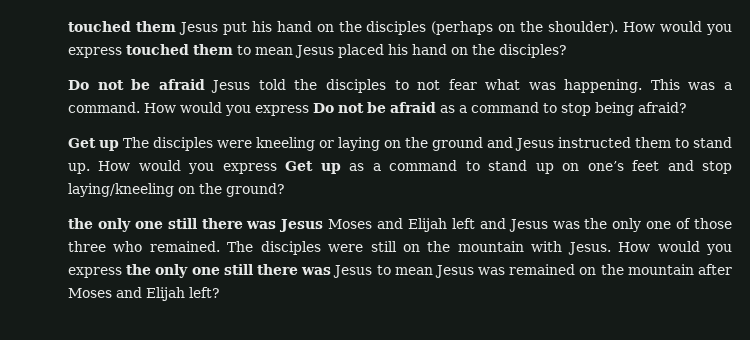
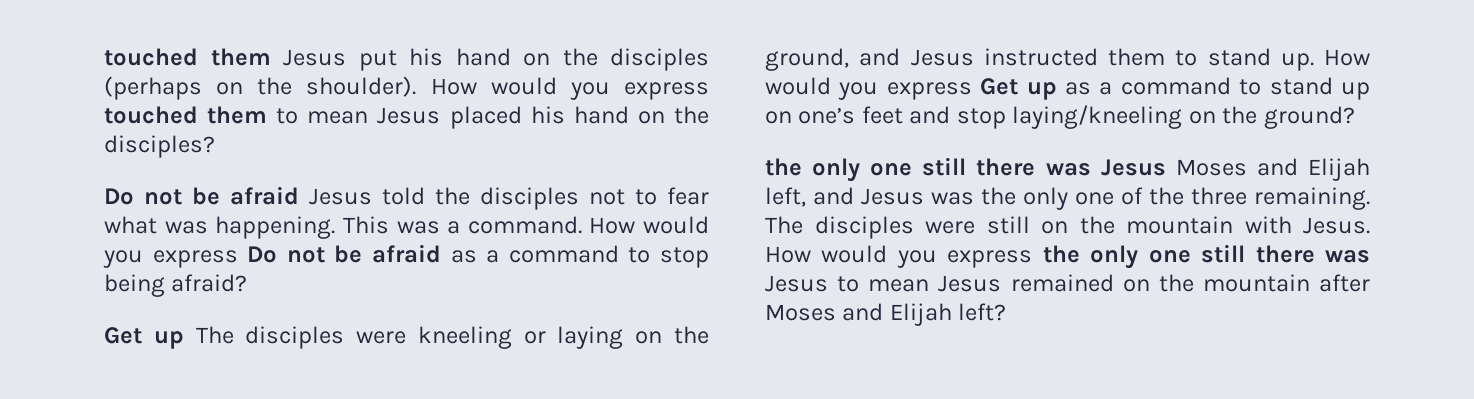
- Do not be afraid Jesus told the disciples to not fear what was happening.
+ Do not be afraid Jesus told the disciples not to fear what was happening.
- Get up The disciples were kneeling or laying on the ground and Jesus instructed them to stand up.
+ Get up The disciples were kneeling or laying on the ground, and Jesus instructed them to stand up.
- the only one still there was Jesus Moses and Elijah left and Jesus was the only one of those three who remained.
+ the only one still there was Jesus Moses and Elijah left, and Jesus was the only one of the three remaining.
- How would you express the only one still there was Jesus to mean Jesus was remained on the mountain after Moses and Elijah left?
+ How would you express the only one still there was Jesus to mean Jesus remained on the mountain after Moses and Elijah left?

